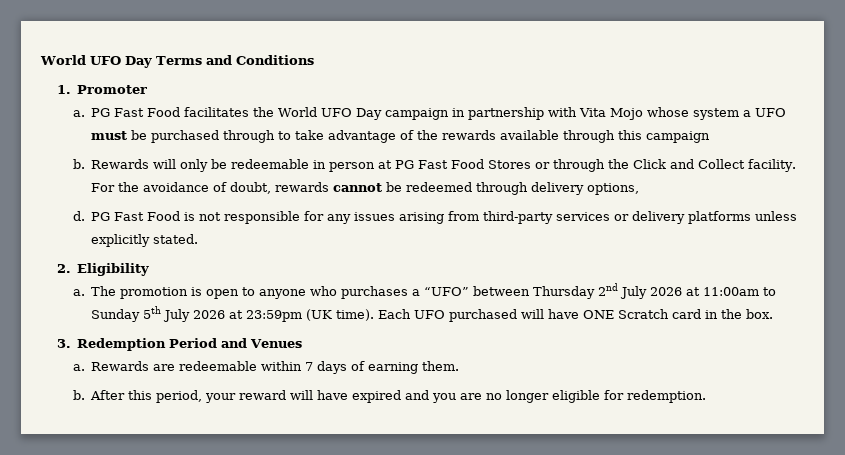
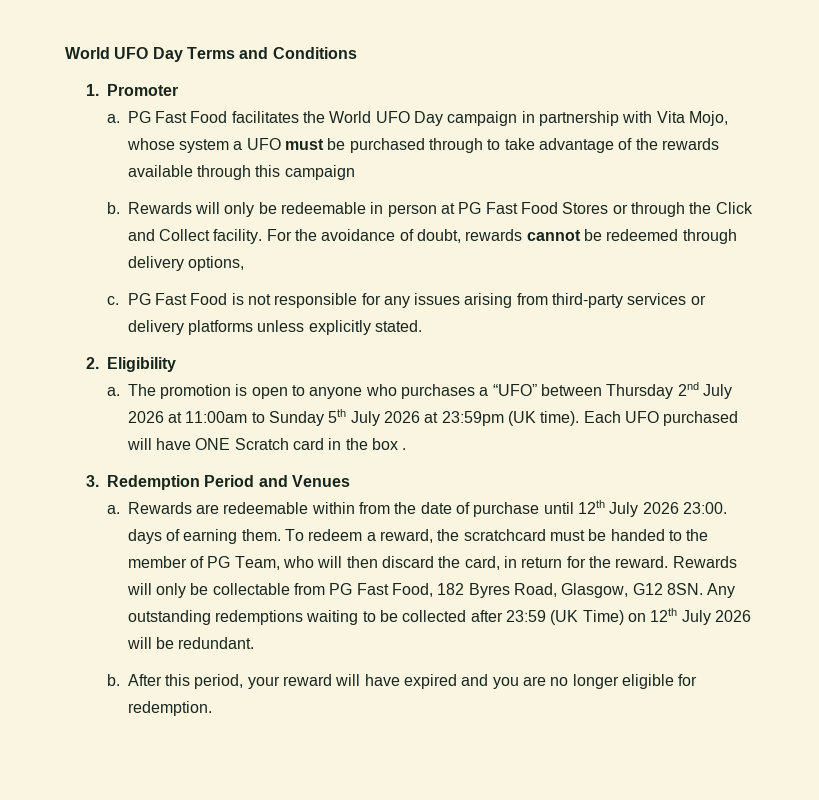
- PG Fast Food facilitates the World UFO Day campaign in partnership with Vita Mojo whose system a UFO must be purchased through to take advantage of the rewards available through this campaign
+ PG Fast Food facilitates the World UFO Day campaign in partnership with Vita Mojo, whose system a UFO must be purchased through to take advantage of the rewards available through this campaign
- d.
+ c.
- Each UFO purchased will have ONE Scratch card in the box.
+ Each UFO purchased will have ONE Scratch card in the box .
- Rewards are redeemable within 7 days of earning them.
+ Rewards are redeemable within from the date of purchase until 12th July 2026 23:00. days of earning them. To redeem a reward, the scratchcard must be handed to the member of PG Team, who will then discard the card, in return for the reward. Rewards will only be collectable from PG Fast Food, 182 Byres Road, Glasgow, G12 8SN. Any outstanding redemptions waiting to be collected after 23:59 (UK Time) on 12th July 2026 will be redundant.

